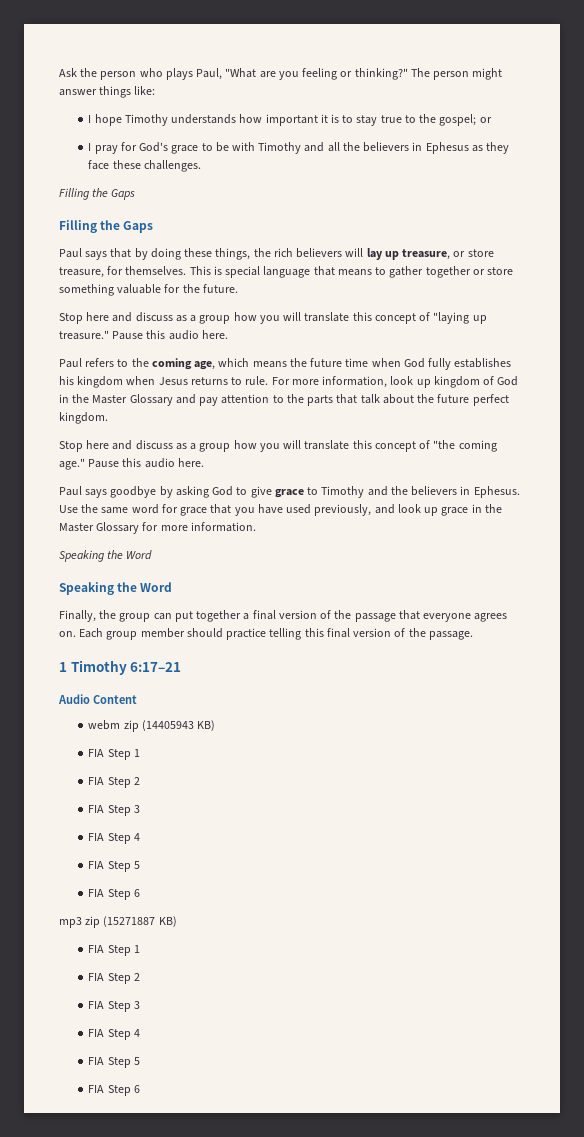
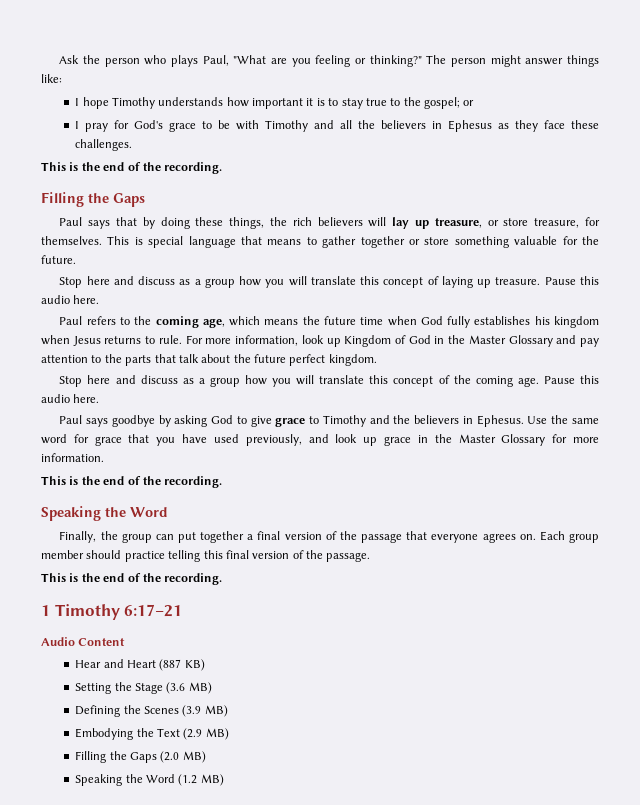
  I pray for God's grace to be with Timothy and all the believers in Ephesus as they face these challenges.
- Filling the Gaps
+ This is the end of the recording.
- Stop here and discuss as a group how you will translate this concept of "laying up treasure."
+ Stop here and discuss as a group how you will translate this concept of laying up treasure.
- For more information, look up kingdom of God in the Master Glossary and pay attention to the parts that talk about the future perfect kingdom.
+ For more information, look up Kingdom of God in the Master Glossary and pay attention to the parts that talk about the future perfect kingdom.
- Stop here and discuss as a group how you will translate this concept of "the coming age."
+ Stop here and discuss as a group how you will translate this concept of the coming age.
  Use the same word for grace that you have used previously, and look up grace in the Master Glossary for more information.
- Speaking the Word
+ This is the end of the recording.
  Each group member should practice telling this final version of the passage.
+ This is the end of the recording.
- webm zip (14405943 KB)
- FIA Step 1
- FIA Step 2
- FIA Step 3
- FIA Step 4
- FIA Step 5
- FIA Step 6
- mp3 zip (15271887 KB)
- FIA Step 1
- FIA Step 2
- FIA Step 3
- FIA Step 4
- FIA Step 5
- FIA Step 6
+ Hear and Heart (887 KB)
+ Setting the Stage (3.6 MB)
+ Defining the Scenes (3.9 MB)
+ Embodying the Text (2.9 MB)
+ Filling the Gaps (2.0 MB)
+ Speaking the Word (1.2 MB)

